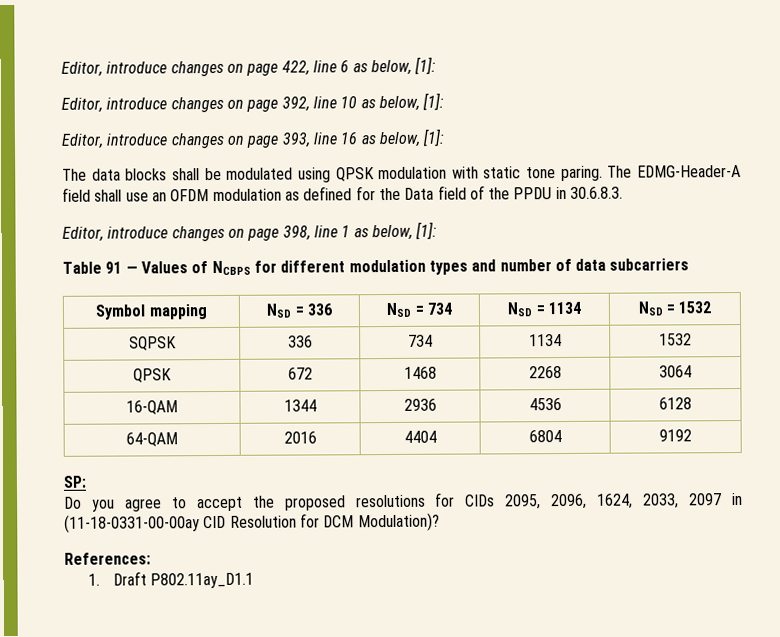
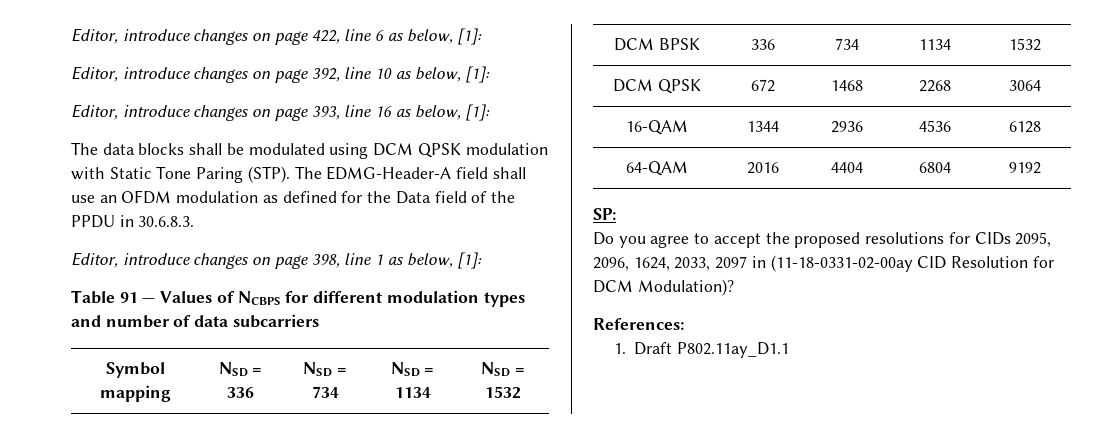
- The data blocks shall be modulated using QPSK modulation with static tone paring.
+ The data blocks shall be modulated using DCM QPSK modulation with Static Tone Paring (STP).
- SQPSK | 336 | 734 | 1134 | 1532
+ DCM BPSK | 336 | 734 | 1134 | 1532
- QPSK | 672 | 1468 | 2268 | 3064
+ DCM QPSK | 672 | 1468 | 2268 | 3064
- Do you agree to accept the proposed resolutions for CIDs 2095, 2096, 1624, 2033, 2097 in (11-18-0331-00-00ay CID Resolution for DCM Modulation)?
+ Do you agree to accept the proposed resolutions for CIDs 2095, 2096, 1624, 2033, 2097 in (11-18-0331-02-00ay CID Resolution for DCM Modulation)?

